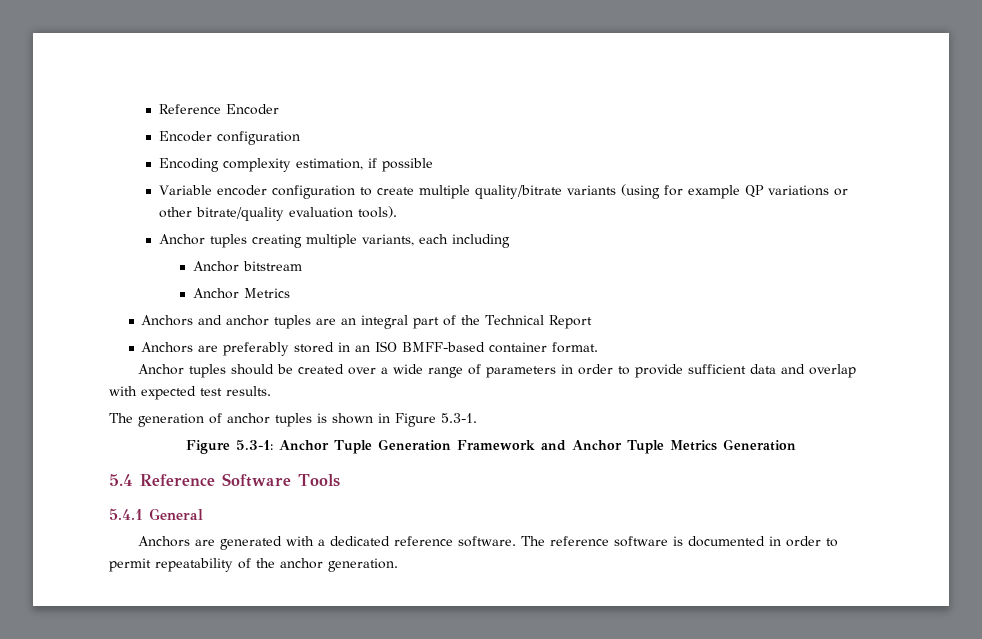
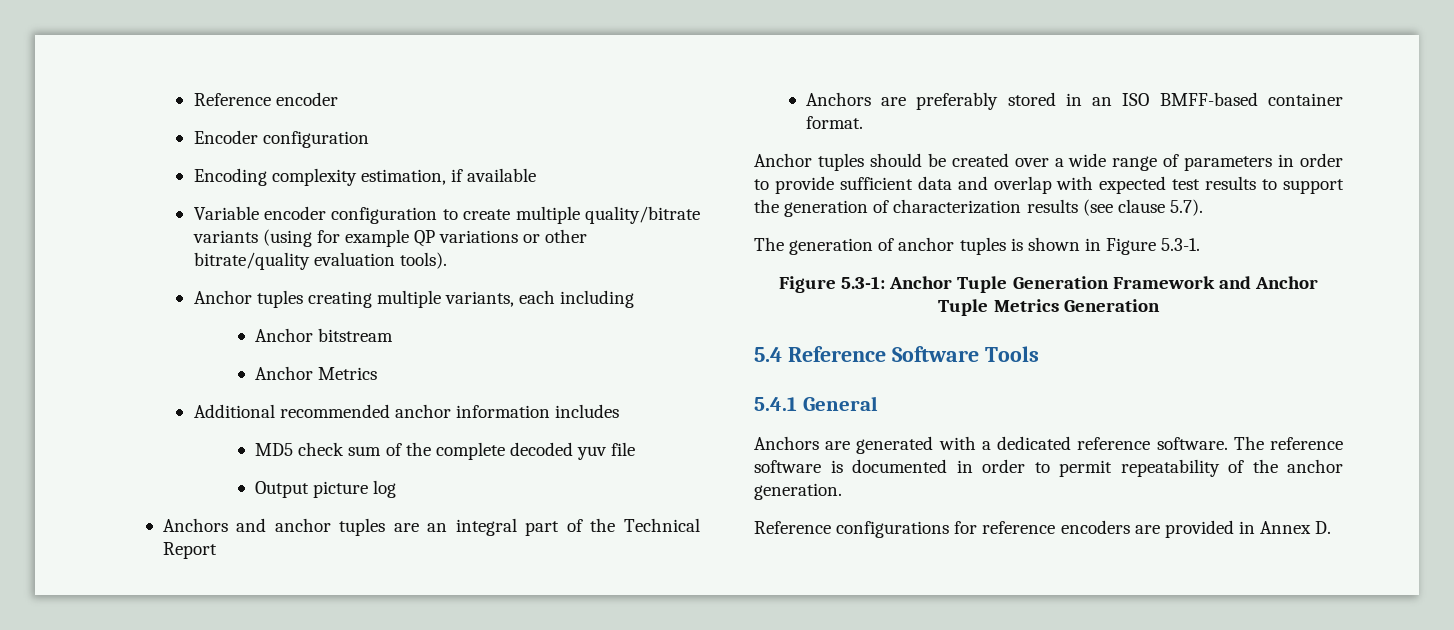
- Reference Encoder
+ Reference encoder
- Encoding complexity estimation, if possible
+ Encoding complexity estimation, if available
+ Additional recommended anchor information includes
+ MD5 check sum of the complete decoded yuv file
+ Output picture log
- Anchor tuples should be created over a wide range of parameters in order to provide sufficient data and overlap with expected test results.
+ Anchor tuples should be created over a wide range of parameters in order to provide sufficient data and overlap with expected test results to support the generation of characterization results (see clause 5.7).
+ Reference configurations for reference encoders are provided in Annex D.

